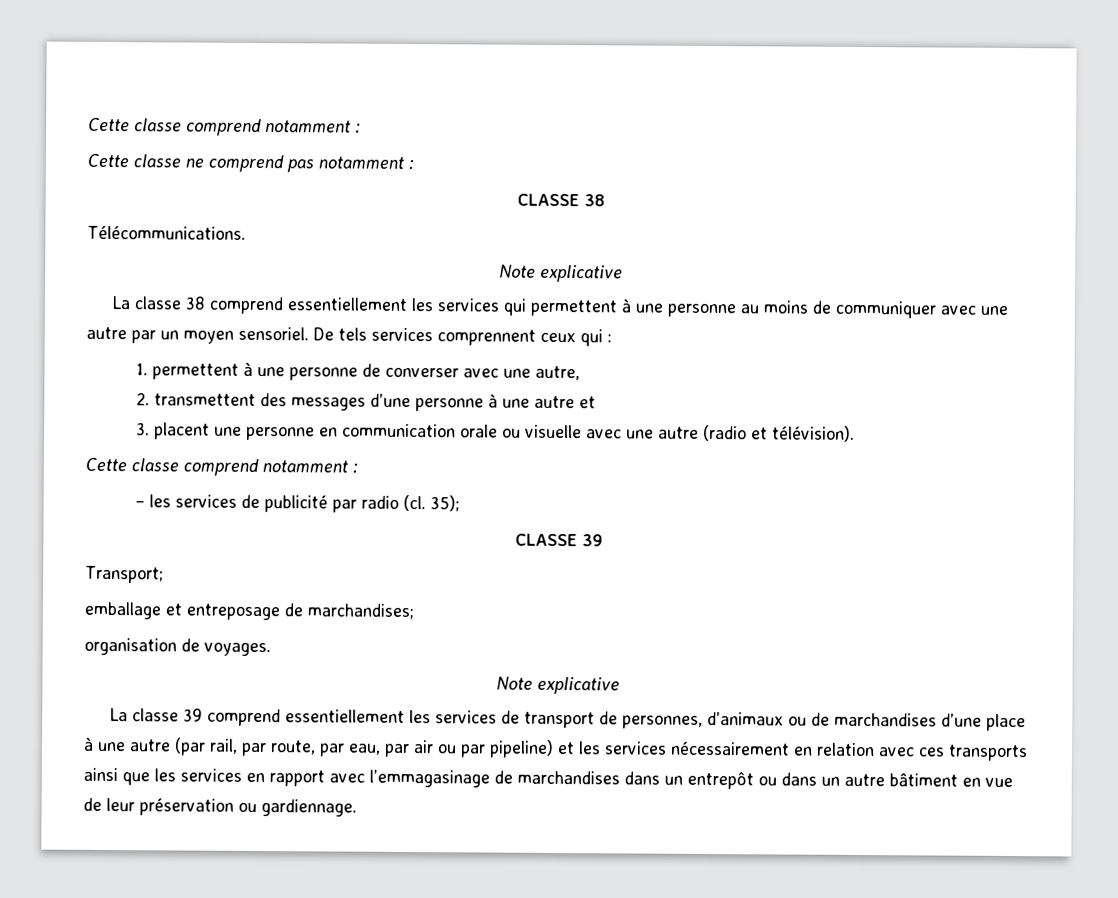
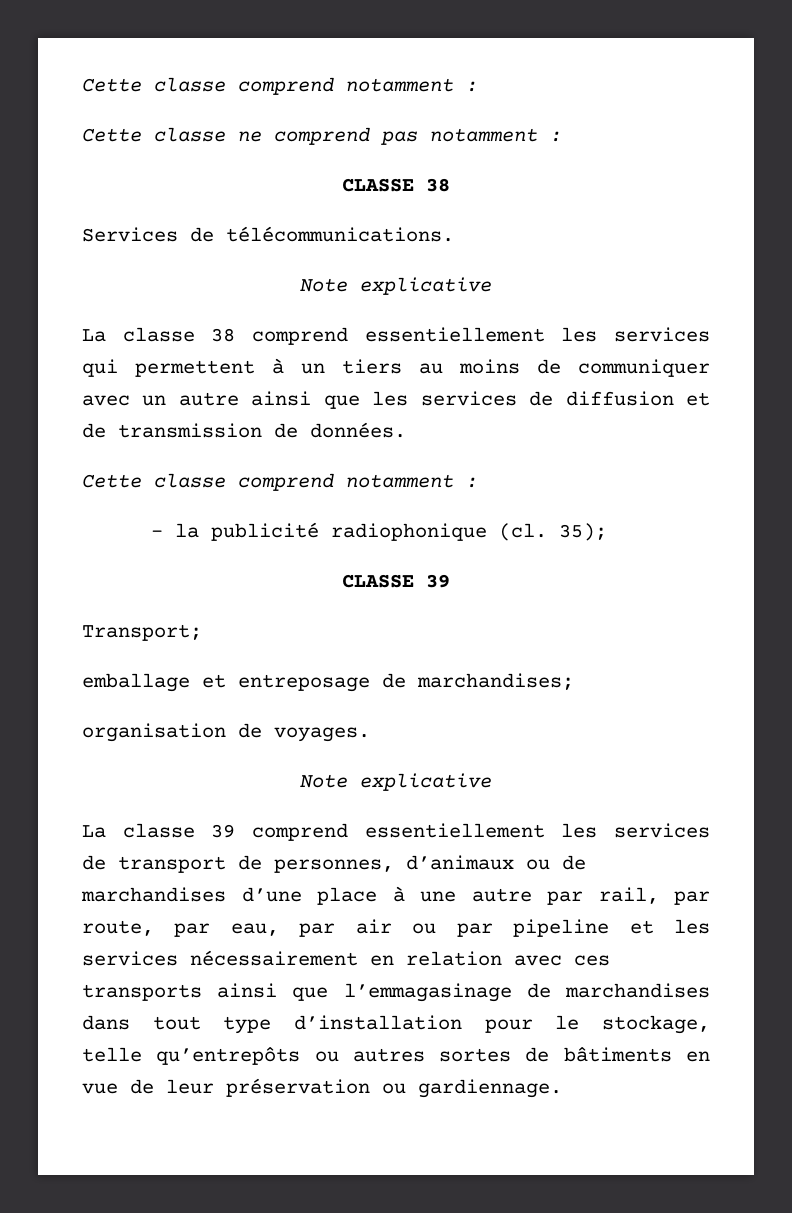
- Télécommunications.
+ Services de télécommunications.
- La classe 38 comprend essentiellement les services qui permettent à une personne au moins de communiquer avec une autre par un moyen sensoriel. De tels services comprennent ceux qui :
- 1. permettent à une personne de converser avec une autre,
- 2. transmettent des messages d’une personne à une autre et
- 3. placent une personne en communication orale ou visuelle avec une autre (radio et télévision).
+ La classe 38 comprend essentiellement les services qui permettent à un tiers au moins de communiquer avec un autre ainsi que les services de diffusion et de transmission de données.
- – les services de publicité par radio (cl.
+ – la publicité radiophonique (cl.
- La classe 39 comprend essentiellement les services de transport de personnes, d’animaux ou de marchandises d’une place à une autre (par rail, par route, par eau, par air ou par pipeline) et les services nécessairement en relation avec ces transports ainsi que les services en rapport avec l’emmagasinage de marchandises dans un entrepôt ou dans un autre bâtiment en vue de leur préservation ou gardiennage.
+ La classe 39 comprend essentiellement les services de transport de personnes, d’animaux ou de marchandises d’une place à une autre par rail, par route, par eau, par air ou par pipeline et les services nécessairement en relation avec ces transports ainsi que l’emmagasinage de marchandises dans tout type d’installation pour le stockage, telle qu’entrepôts ou autres sortes de bâtiments en vue de leur préservation ou gardiennage.

